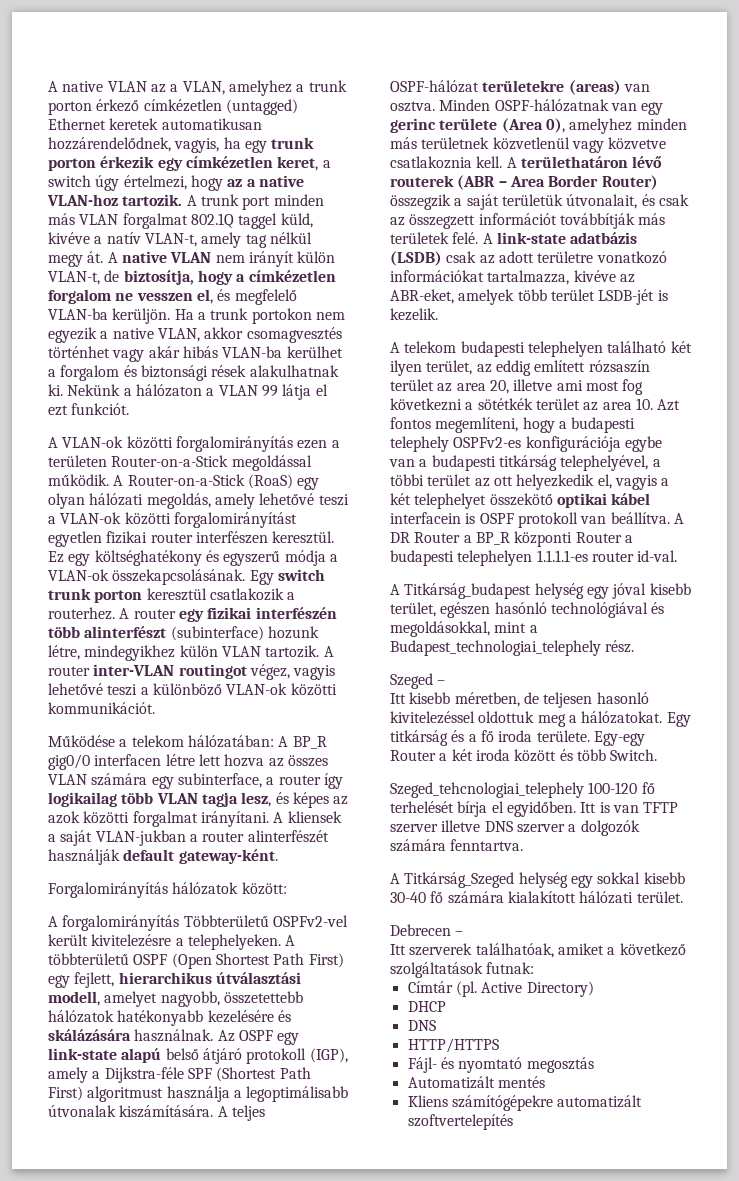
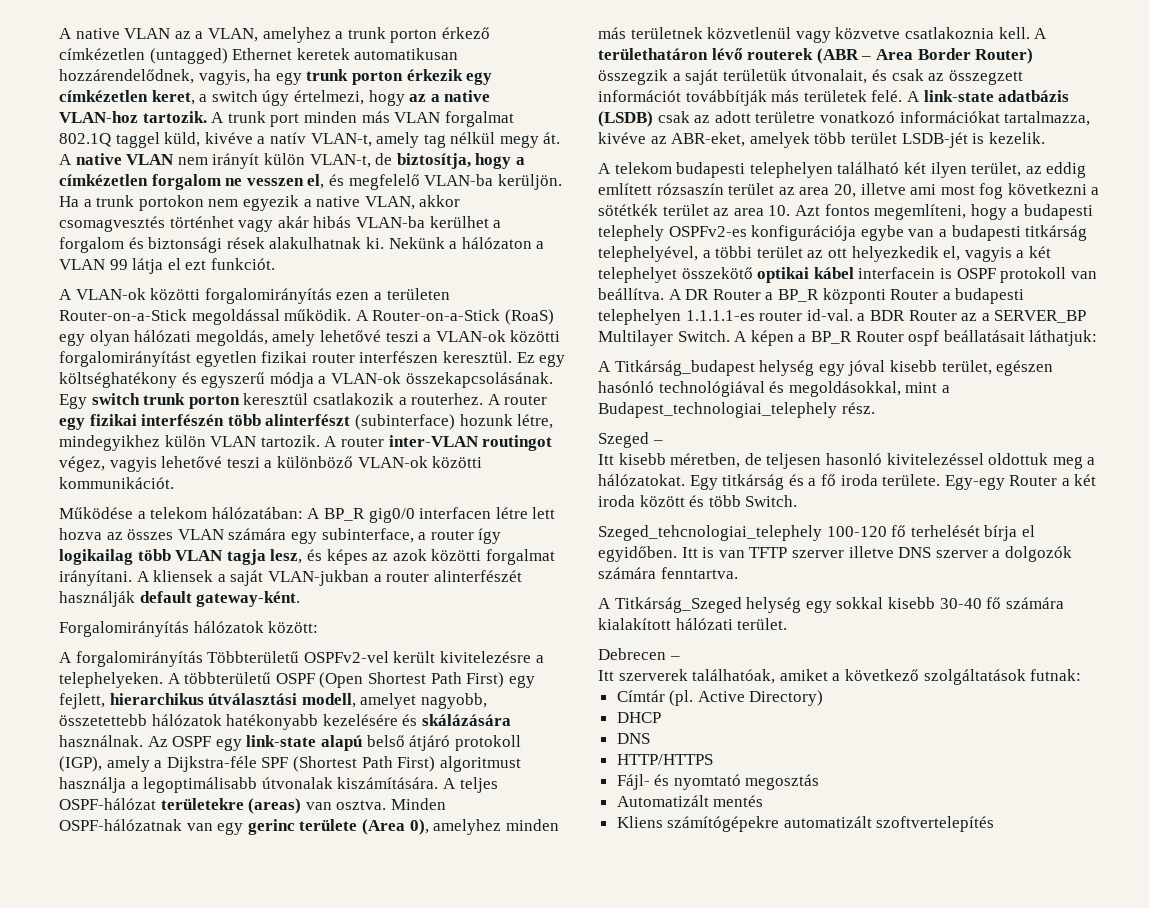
- A DR Router a BP_R központi Router a budapesti telephelyen 1.1.1.1-es router id-val.
+ A DR Router a BP_R központi Router a budapesti telephelyen 1.1.1.1-es router id-val. a BDR Router az a SERVER_BP Multilayer Switch. A képen a BP_R Router ospf beállatásait láthatjuk:

